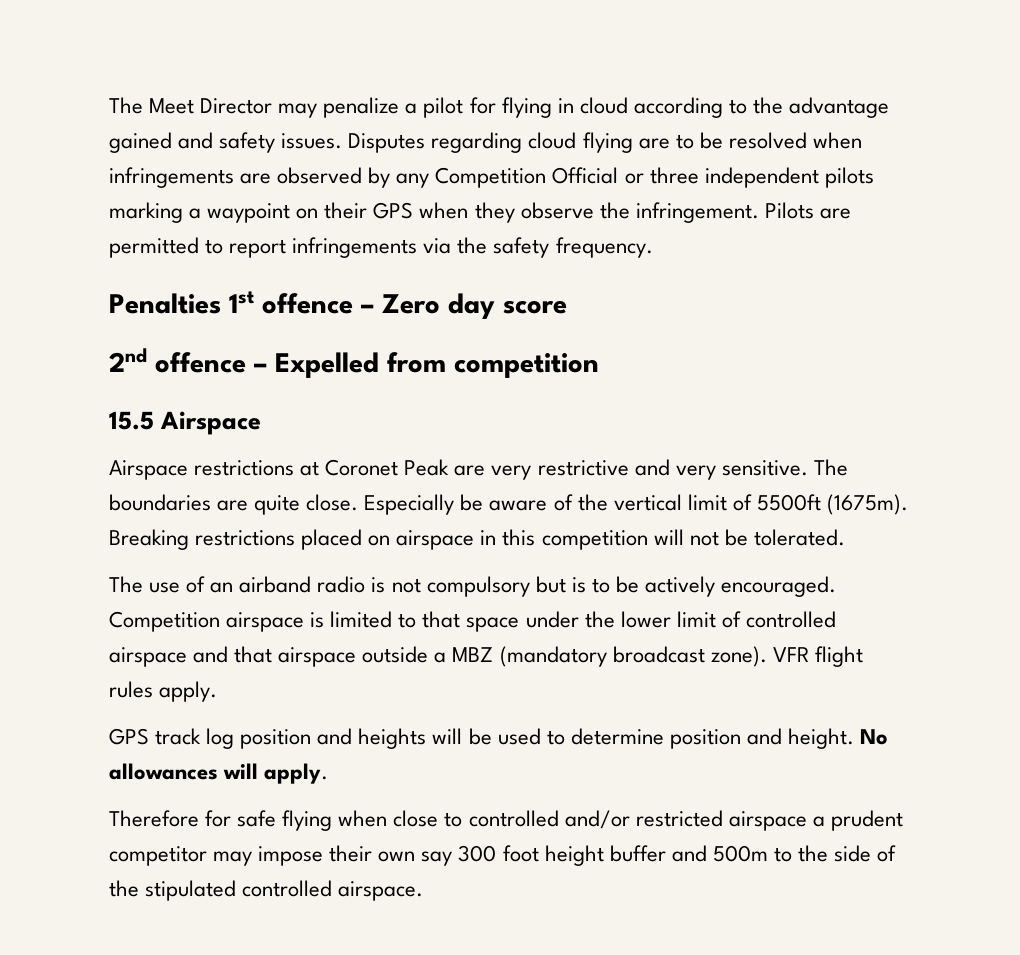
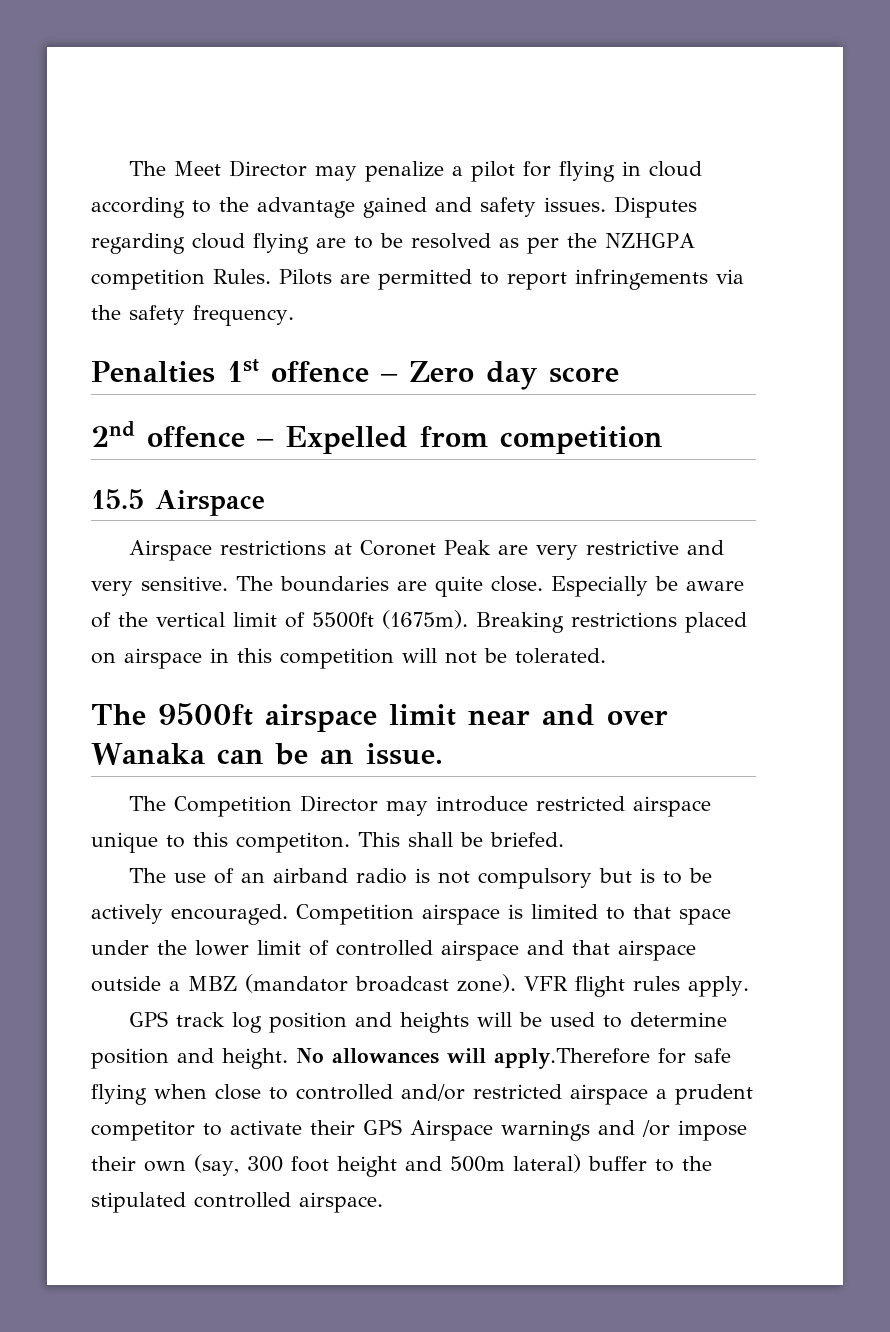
- Disputes regarding cloud flying are to be resolved when infringements are observed by any Competition Official or three independent pilots marking a waypoint on their GPS when they observe the infringement.
+ Disputes regarding cloud flying are to be resolved as per the NZHGPA competition Rules.
+ The 9500ft airspace limit near and over Wanaka can be an issue.
+ The Competition Director may introduce restricted airspace unique to this competiton. This shall be briefed.
- Competition airspace is limited to that space under the lower limit of controlled airspace and that airspace outside a MBZ (mandatory broadcast zone).
+ Competition airspace is limited to that space under the lower limit of controlled airspace and that airspace outside a MBZ (mandator broadcast zone).
- No allowances will apply.
- Therefore for safe flying when close to controlled and/or restricted airspace a prudent competitor may impose their own say 300 foot height buffer and 500m to the side of the stipulated controlled airspace.
+ No allowances will apply.Therefore for safe flying when close to controlled and/or restricted airspace a prudent competitor to activate their GPS Airspace warnings and /or impose their own (say, 300 foot height and 500m lateral) buffer to the stipulated controlled airspace.

